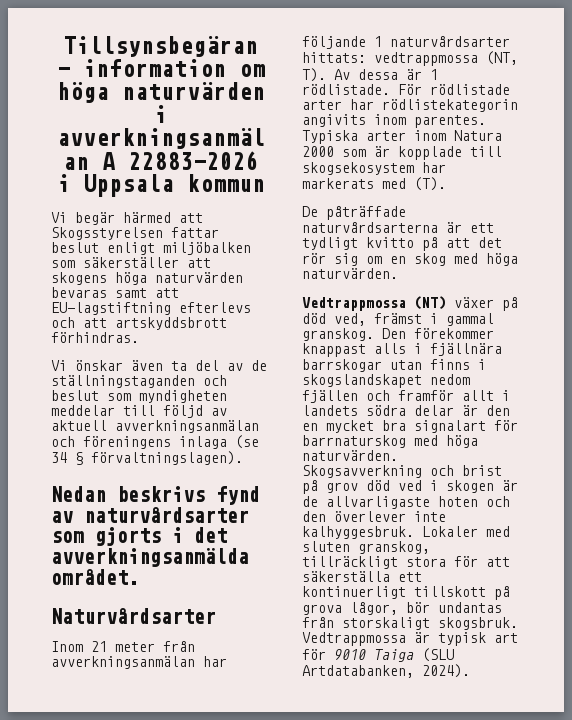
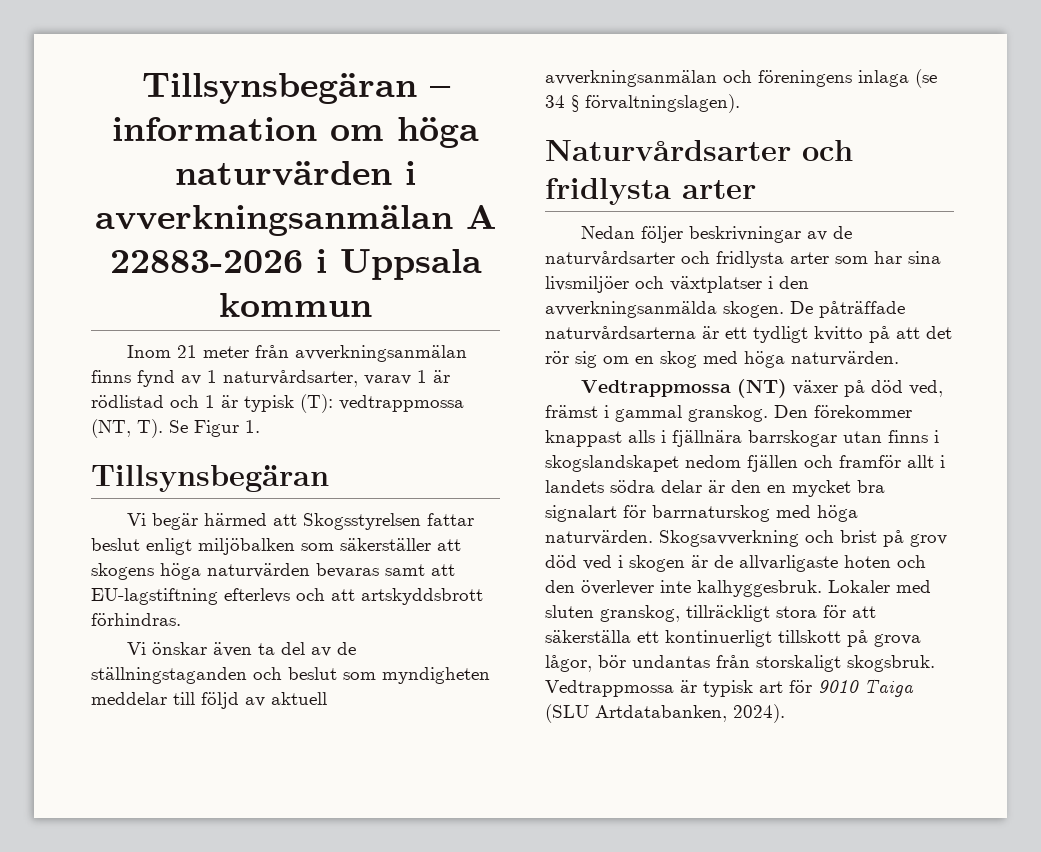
+ Inom 21 meter från avverkningsanmälan finns fynd av 1 naturvårdsarter, varav 1 är rödlistad och 1 är typisk (T): vedtrappmossa (NT, T). Se Figur 1.
+ Tillsynsbegäran
- Nedan beskrivs fynd av naturvårdsarter som gjorts i det avverkningsanmälda området.
- Naturvårdsarter
- Inom 21 meter från avverkningsanmälan har följande 1 naturvårdsarter hittats: vedtrappmossa (NT, T). Av dessa är 1 rödlistade. För rödlistade arter har rödlistekategorin angivits inom parentes. Typiska arter inom Natura 2000 som är kopplade till skogsekosystem har markerats med (T).
- De påträffade naturvårdsarterna är ett tydligt kvitto på att det rör sig om en skog med höga naturvärden.
+ Naturvårdsarter och fridlysta arter
+ Nedan följer beskrivningar av de naturvårdsarter och fridlysta arter som har sina livsmiljöer och växtplatser i den avverkningsanmälda skogen. De påträffade naturvårdsarterna är ett tydligt kvitto på att det rör sig om en skog med höga naturvärden.

